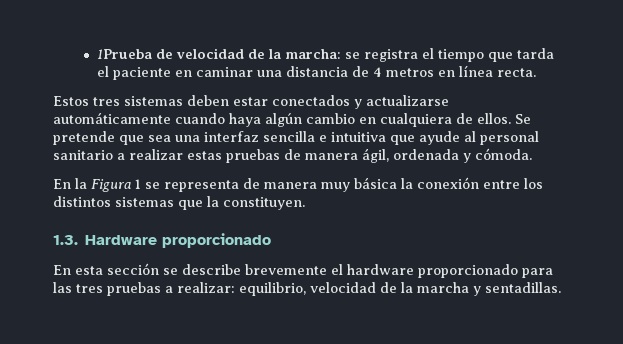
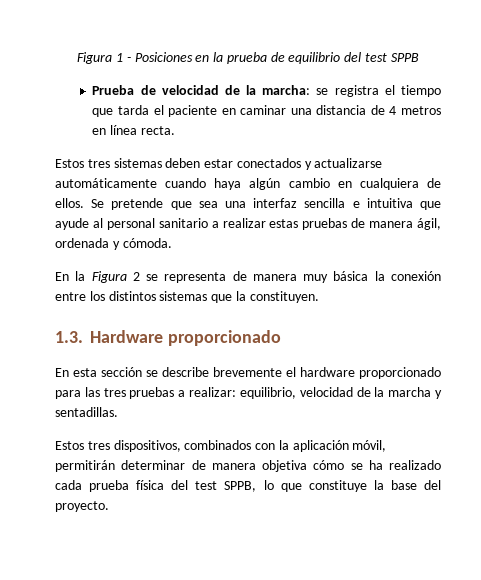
- 1Prueba de velocidad de la marcha: se registra el tiempo que tarda el paciente en caminar una distancia de 4 metros en línea recta.
+ Figura 1 - Posiciones en la prueba de equilibrio del test SPPB
+ Prueba de velocidad de la marcha: se registra el tiempo que tarda el paciente en caminar una distancia de 4 metros en línea recta.
- En la Figura 1 se representa de manera muy básica la conexión entre los distintos sistemas que la constituyen.
+ En la Figura 2 se representa de manera muy básica la conexión entre los distintos sistemas que la constituyen.
+ Estos tres dispositivos, combinados con la aplicación móvil, permitirán determinar de manera objetiva cómo se ha realizado cada prueba física del test SPPB, lo que constituye la base del proyecto.

